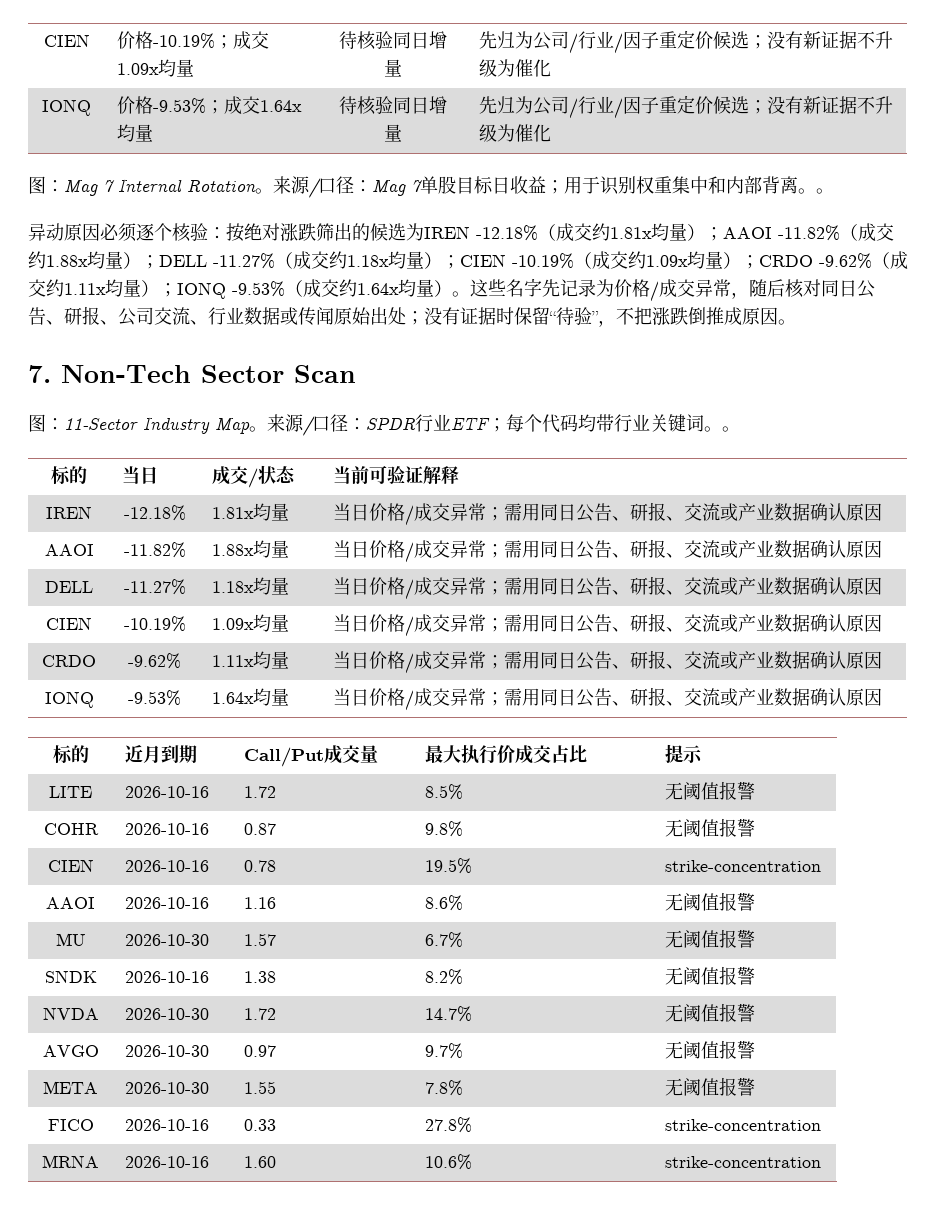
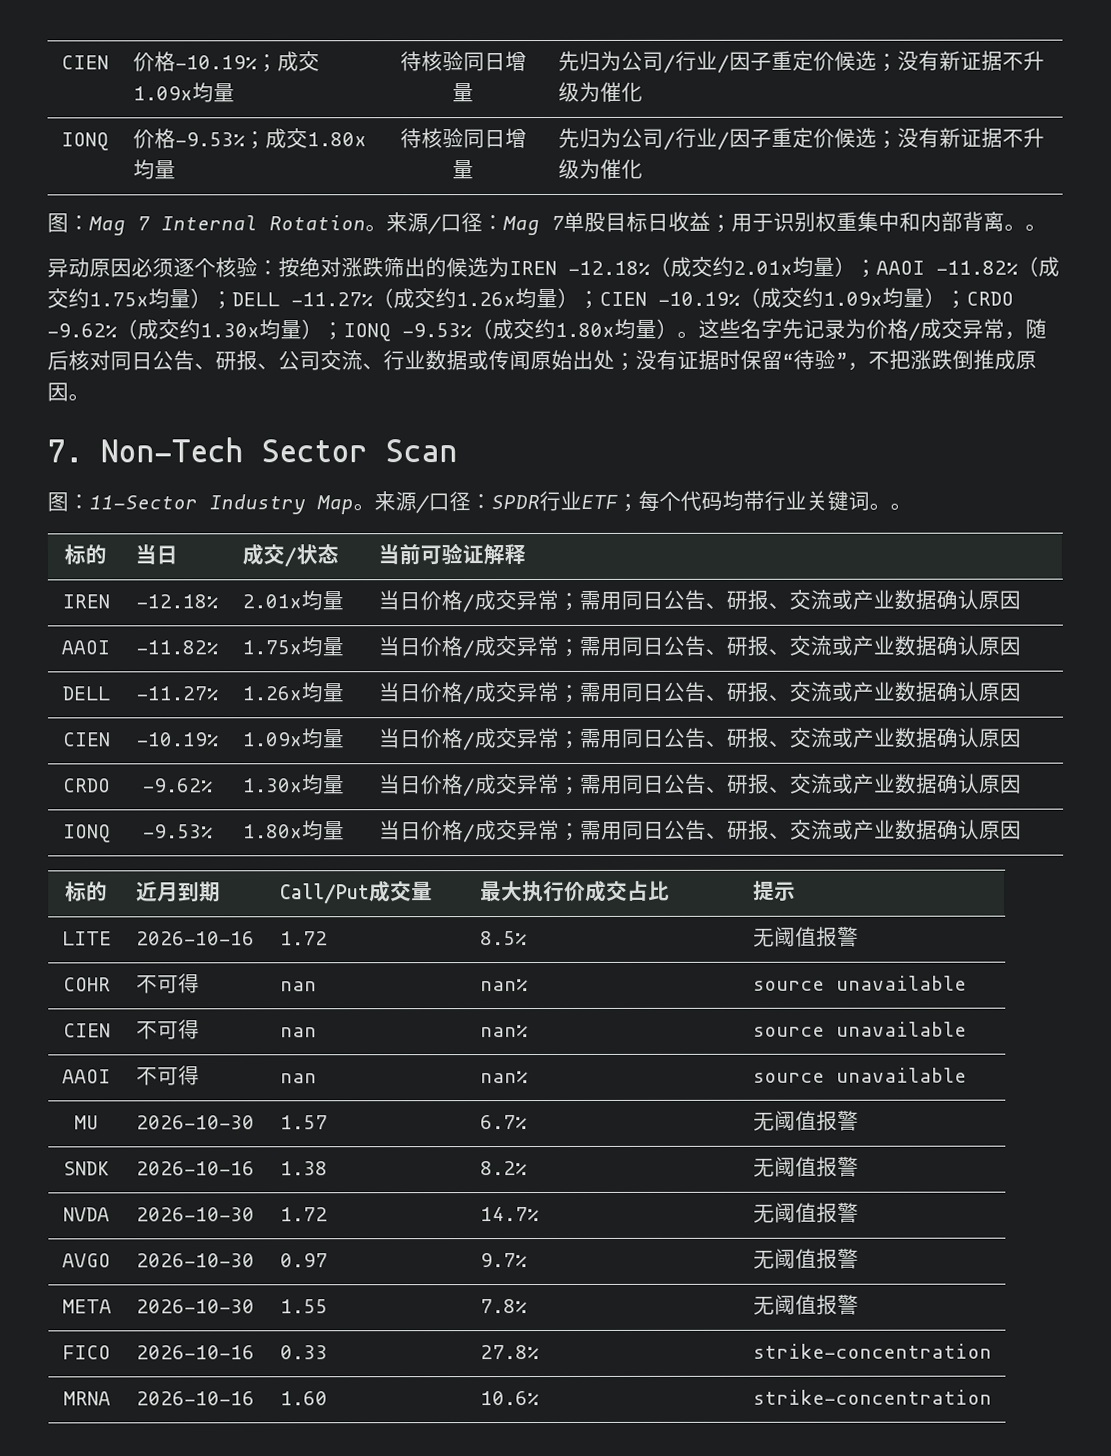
- IONQ | 价格-9.53%；成交1.64x均量 | 待核验同日增量 | 先归为公司/行业/因子重定价候选；没有新证据不升级为催化
+ IONQ | 价格-9.53%；成交1.80x均量 | 待核验同日增量 | 先归为公司/行业/因子重定价候选；没有新证据不升级为催化
- 异动原因必须逐个核验：按绝对涨跌筛出的候选为IREN -12.18%（成交约1.81x均量）；AAOI -11.82%（成交约1.88x均量）；DELL -11.27%（成交约1.18x均量）；CIEN -10.19%（成交约1.09x均量）；CRDO -9.62%（成交约1.11x均量）；IONQ -9.53%（成交约1.64x均量）。
+ 异动原因必须逐个核验：按绝对涨跌筛出的候选为IREN -12.18%（成交约2.01x均量）；AAOI -11.82%（成交约1.75x均量）；DELL -11.27%（成交约1.26x均量）；CIEN -10.19%（成交约1.09x均量）；CRDO -9.62%（成交约1.30x均量）；IONQ -9.53%（成交约1.80x均量）。
- IREN | -12.18% | 1.81x均量 | 当日价格/成交异常；需用同日公告、研报、交流或产业数据确认原因
+ IREN | -12.18% | 2.01x均量 | 当日价格/成交异常；需用同日公告、研报、交流或产业数据确认原因
- AAOI | -11.82% | 1.88x均量 | 当日价格/成交异常；需用同日公告、研报、交流或产业数据确认原因
+ AAOI | -11.82% | 1.75x均量 | 当日价格/成交异常；需用同日公告、研报、交流或产业数据确认原因
- DELL | -11.27% | 1.18x均量 | 当日价格/成交异常；需用同日公告、研报、交流或产业数据确认原因
+ DELL | -11.27% | 1.26x均量 | 当日价格/成交异常；需用同日公告、研报、交流或产业数据确认原因
- CRDO | -9.62% | 1.11x均量 | 当日价格/成交异常；需用同日公告、研报、交流或产业数据确认原因
+ CRDO | -9.62% | 1.30x均量 | 当日价格/成交异常；需用同日公告、研报、交流或产业数据确认原因
- IONQ | -9.53% | 1.64x均量 | 当日价格/成交异常；需用同日公告、研报、交流或产业数据确认原因
+ IONQ | -9.53% | 1.80x均量 | 当日价格/成交异常；需用同日公告、研报、交流或产业数据确认原因
- COHR | 2026-10-16 | 0.87 | 9.8% | 无阈值报警
- CIEN | 2026-10-16 | 0.78 | 19.5% | strike-concentration
- AAOI | 2026-10-16 | 1.16 | 8.6% | 无阈值报警
+ COHR | 不可得 | nan | nan% | source unavailable
+ CIEN | 不可得 | nan | nan% | source unavailable
+ AAOI | 不可得 | nan | nan% | source unavailable

